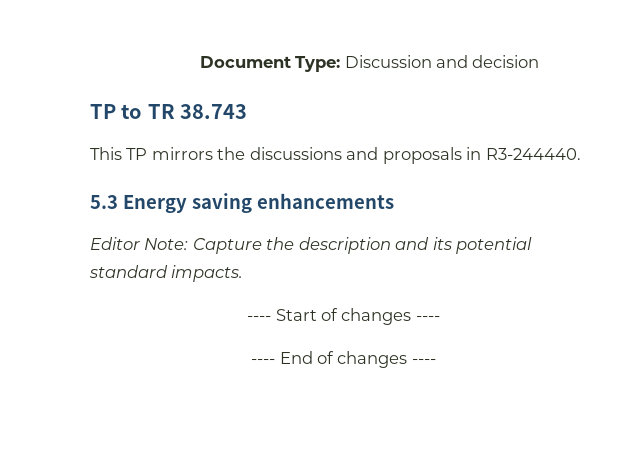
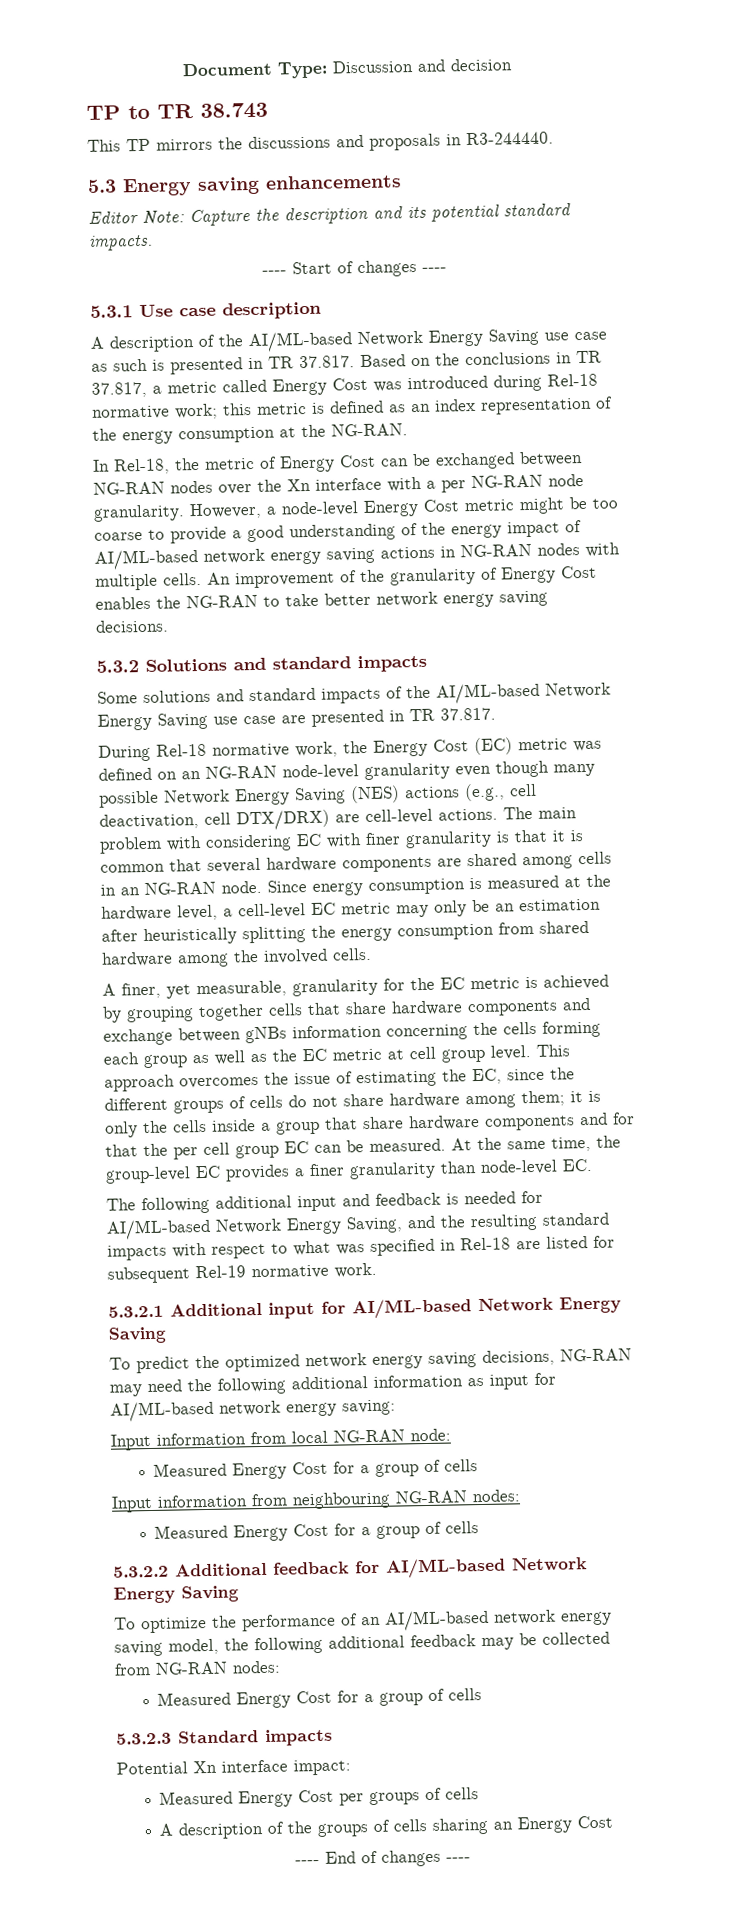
+ 5.3.1 Use case description
+ A description of the AI/ML-based Network Energy Saving use case as such is presented in TR 37.817. Based on the conclusions in TR 37.817, a metric called Energy Cost was introduced during Rel-18 normative work; this metric is defined as an index representation of the energy consumption at the NG-RAN.
+ In Rel-18, the metric of Energy Cost can be exchanged between NG-RAN nodes over the Xn interface with a per NG-RAN node granularity. However, a node-level Energy Cost metric might be too coarse to provide a good understanding of the energy impact of AI/ML-based network energy saving actions in NG-RAN nodes with multiple cells. An improvement of the granularity of Energy Cost enables the NG-RAN to take better network energy saving decisions.
+ 5.3.2 Solutions and standard impacts
+ Some solutions and standard impacts of the AI/ML-based Network Energy Saving use case are presented in TR 37.817.
+ During Rel-18 normative work, the Energy Cost (EC) metric was defined on an NG-RAN node-level granularity even though many possible Network Energy Saving (NES) actions (e.g., cell deactivation, cell DTX/DRX) are cell-level actions. The main problem with considering EC with finer granularity is that it is common that several hardware components are shared among cells in an NG-RAN node. Since energy consumption is measured at the hardware level, a cell-level EC metric may only be an estimation after heuristically splitting the energy consumption from shared hardware among the involved cells.
+ A finer, yet measurable, granularity for the EC metric is achieved by grouping together cells that share hardware components and exchange between gNBs information concerning the cells forming each group as well as the EC metric at cell group level. This approach overcomes the issue of estimating the EC, since the different groups of cells do not share hardware among them; it is only the cells inside a group that share hardware components and for that the per cell group EC can be measured. At the same time, the group-level EC provides a finer granularity than node-level EC.
+ The following additional input and feedback is needed for AI/ML-based Network Energy Saving, and the resulting standard impacts with respect to what was specified in Rel-18 are listed for subsequent Rel-19 normative work.
+ 5.3.2.1 Additional input for AI/ML-based Network Energy Saving
+ To predict the optimized network energy saving decisions, NG-RAN may need the following additional information as input for AI/ML-based network energy saving:
+ Input information from local NG-RAN node:
+ Measured Energy Cost for a group of cells
+ Input information from neighbouring NG-RAN nodes:
+ Measured Energy Cost for a group of cells
+ 5.3.2.2 Additional feedback for AI/ML-based Network Energy Saving
+ To optimize the performance of an AI/ML-based network energy saving model, the following additional feedback may be collected from NG-RAN nodes:
+ Measured Energy Cost for a group of cells
+ 5.3.2.3 Standard impacts
+ Potential Xn interface impact:
+ Measured Energy Cost per groups of cells
+ A description of the groups of cells sharing an Energy Cost

